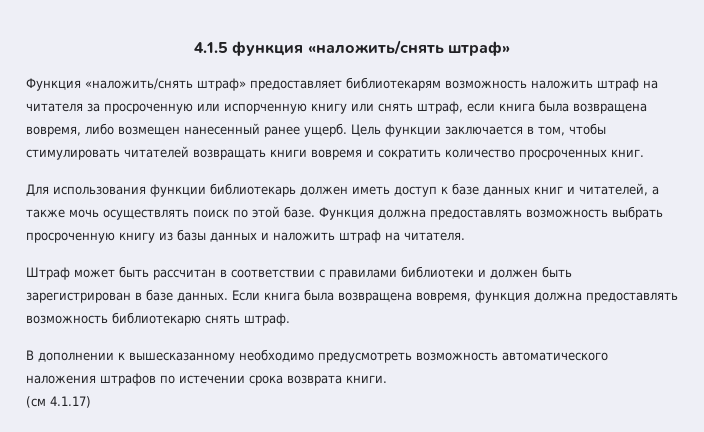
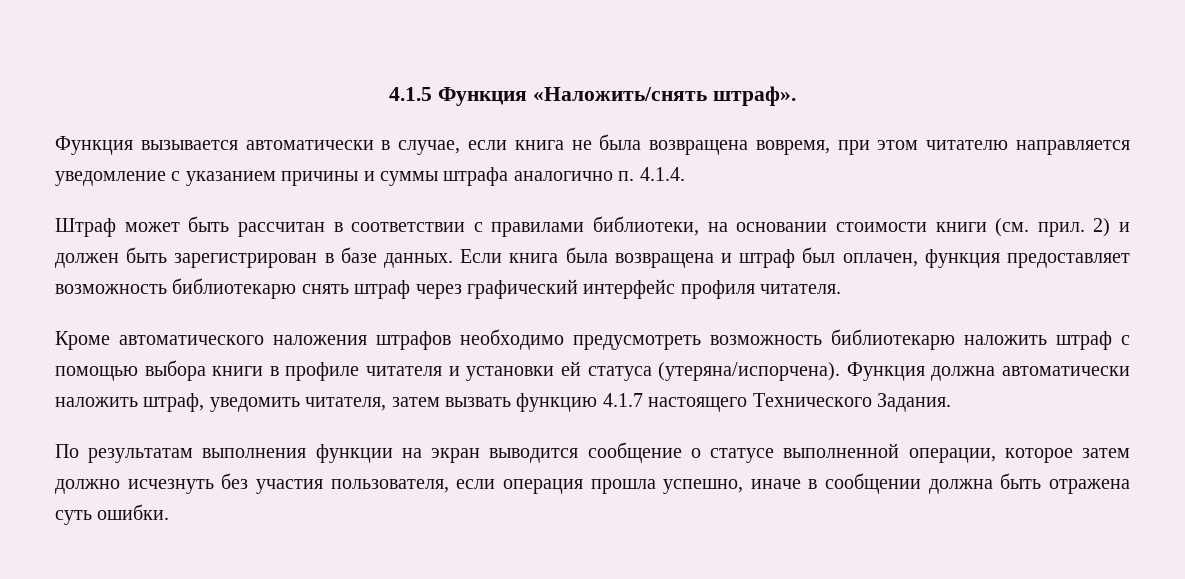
- 4.1.5 функция «наложить/снять штраф»
- Функция «наложить/снять штраф» предоставляет библиотекарям возможность наложить штраф на читателя за просроченную или испорченную книгу или снять штраф, если книга была возвращена вовремя, либо возмещен нанесенный ранее ущерб. Цель функции заключается в том, чтобы стимулировать читателей возвращать книги вовремя и сократить количество просроченных книг.
- Для использования функции библиотекарь должен иметь доступ к базе данных книг и читателей, а также мочь осуществлять поиск по этой базе. Функция должна предоставлять возможность выбрать просроченную книгу из базы данных и наложить штраф на читателя.
+ 4.1.5 Функция «Наложить/снять штраф».
+ Функция вызывается автоматически в случае, если книга не была возвращена вовремя, при этом читателю направляется уведомление с указанием причины и суммы штрафа аналогично п. 4.1.4.
- Штраф может быть рассчитан в соответствии с правилами библиотеки и должен быть зарегистрирован в базе данных.
+ Штраф может быть рассчитан в соответствии с правилами библиотеки, на основании стоимости книги (см. прил. 2) и должен быть зарегистрирован в базе данных.
- Если книга была возвращена вовремя, функция должна предоставлять возможность библиотекарю снять штраф.
- В дополнении к вышесказанному необходимо предусмотреть возможность автоматического наложения штрафов по истечении срока возврата книги.
- (см 4.1.17)
+ Если книга была возвращена и штраф был оплачен, функция предоставляет возможность библиотекарю снять штраф через графический интерфейс профиля читателя.
+ Кроме автоматического наложения штрафов необходимо предусмотреть возможность библиотекарю наложить штраф с помощью выбора книги в профиле читателя и установки ей статуса (утеряна/испорчена). Функция должна автоматически наложить штраф, уведомить читателя, затем вызвать функцию 4.1.7 настоящего Технического Задания.
+ По результатам выполнения функции на экран выводится сообщение о статусе выполненной операции, которое затем должно исчезнуть без участия пользователя, если операция прошла успешно, иначе в сообщении должна быть отражена суть ошибки.

